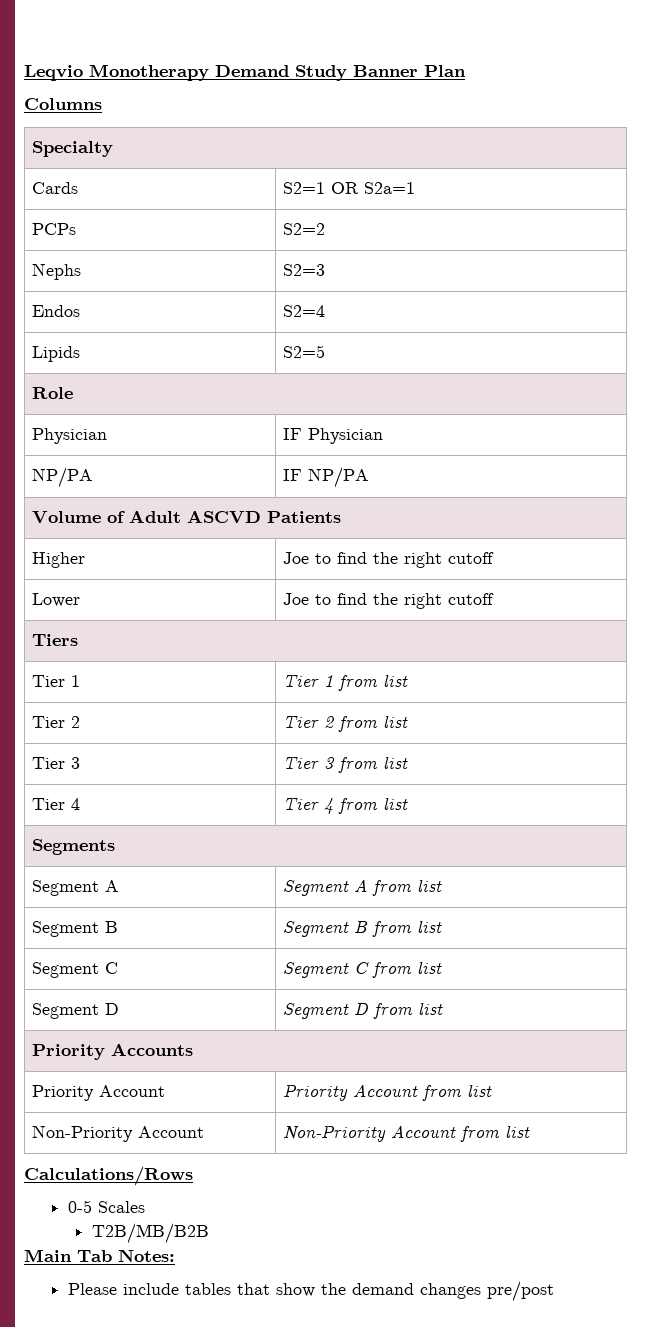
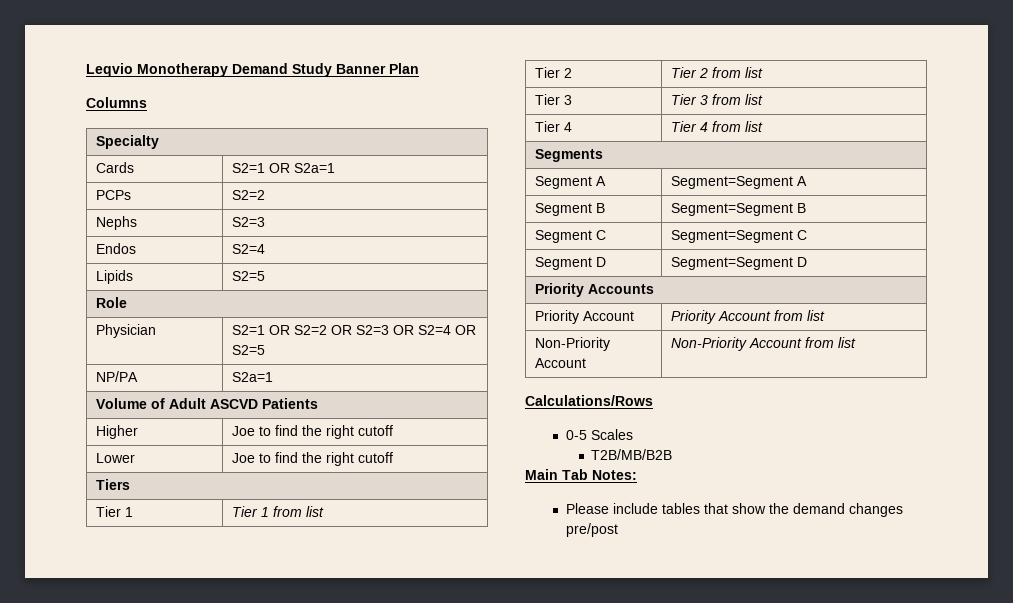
- Physician | IF Physician
+ Physician | S2=1 OR S2=2 OR S2=3 OR S2=4 OR S2=5
- NP/PA | IF NP/PA
+ NP/PA | S2a=1
- Segment A | Segment A from list
+ Segment A | Segment=Segment A
- Segment B | Segment B from list
+ Segment B | Segment=Segment B
- Segment C | Segment C from list
+ Segment C | Segment=Segment C
- Segment D | Segment D from list
+ Segment D | Segment=Segment D

